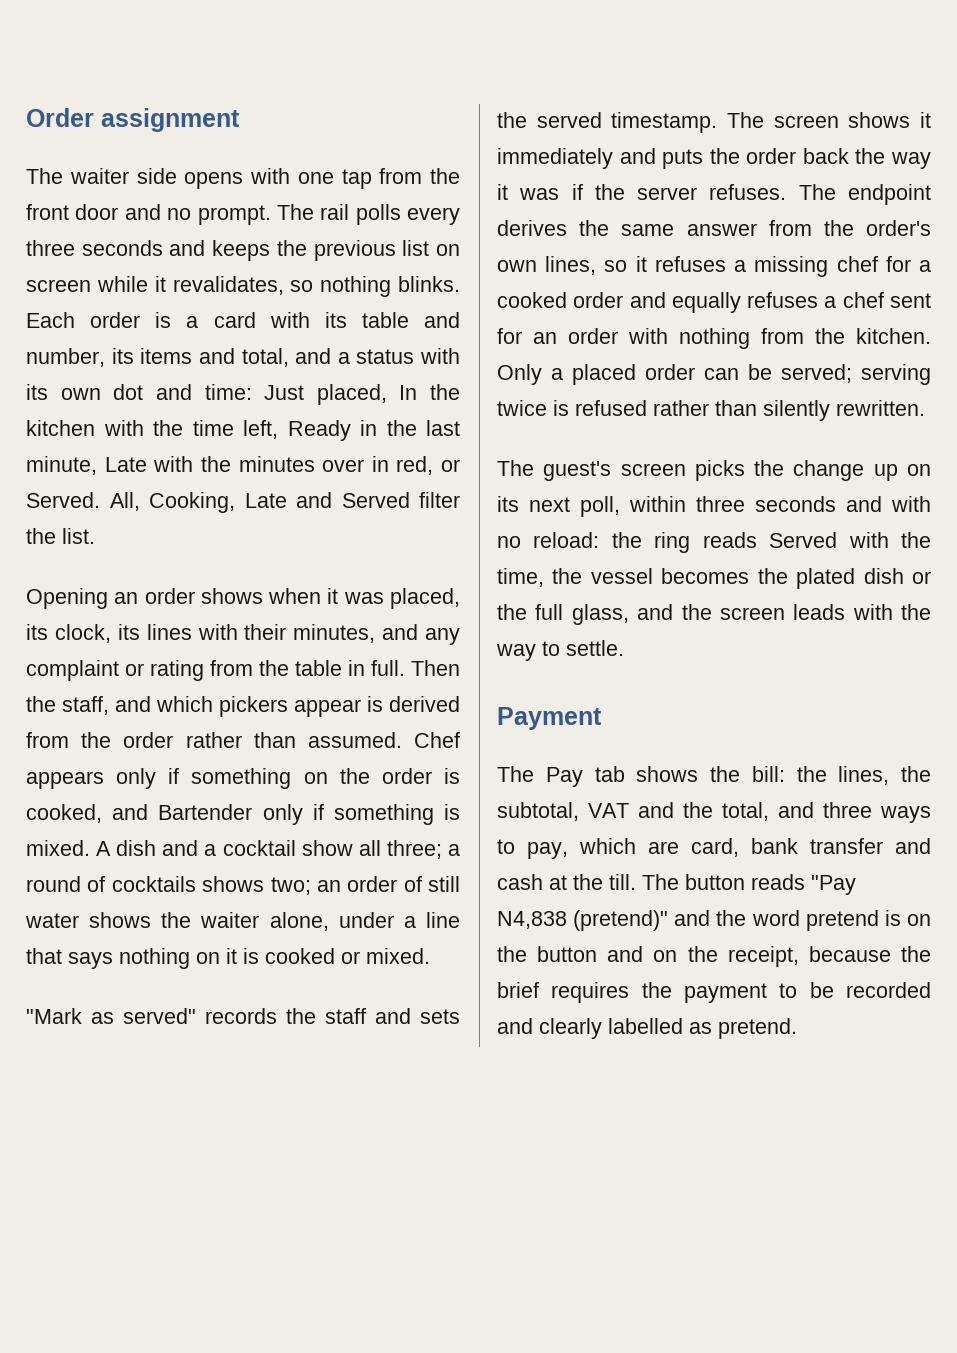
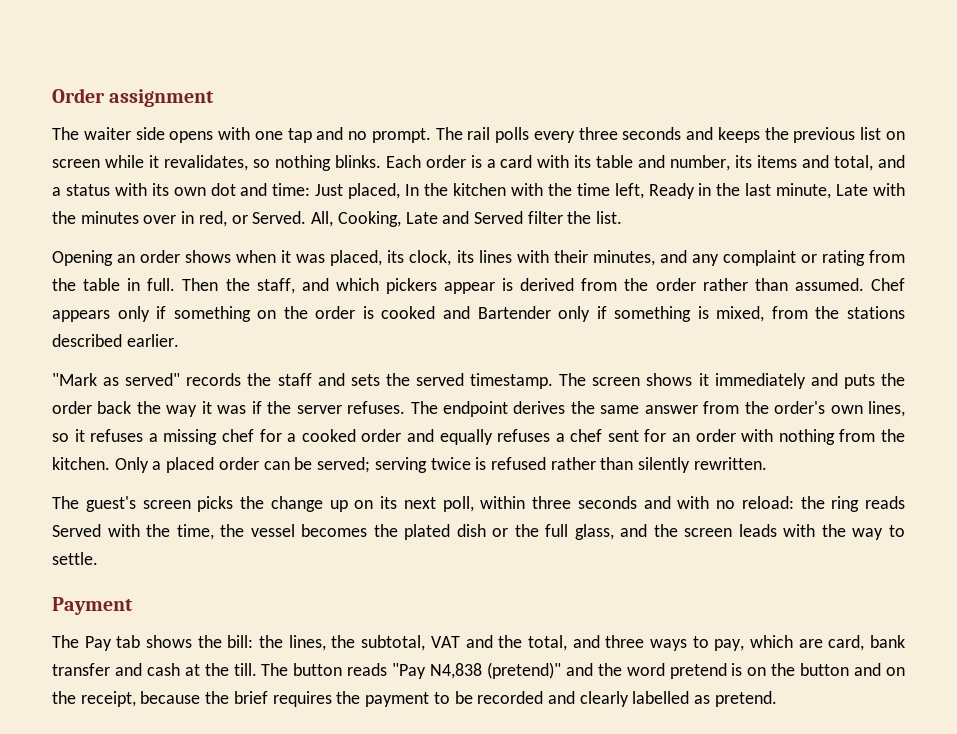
- The waiter side opens with one tap from the front door and no prompt.
+ The waiter side opens with one tap and no prompt.
- Chef appears only if something on the order is cooked, and Bartender only if something is mixed. A dish and a cocktail show all three; a round of cocktails shows two; an order of still water shows the waiter alone, under a line that says nothing on it is cooked or mixed.
+ Chef appears only if something on the order is cooked and Bartender only if something is mixed, from the stations described earlier.

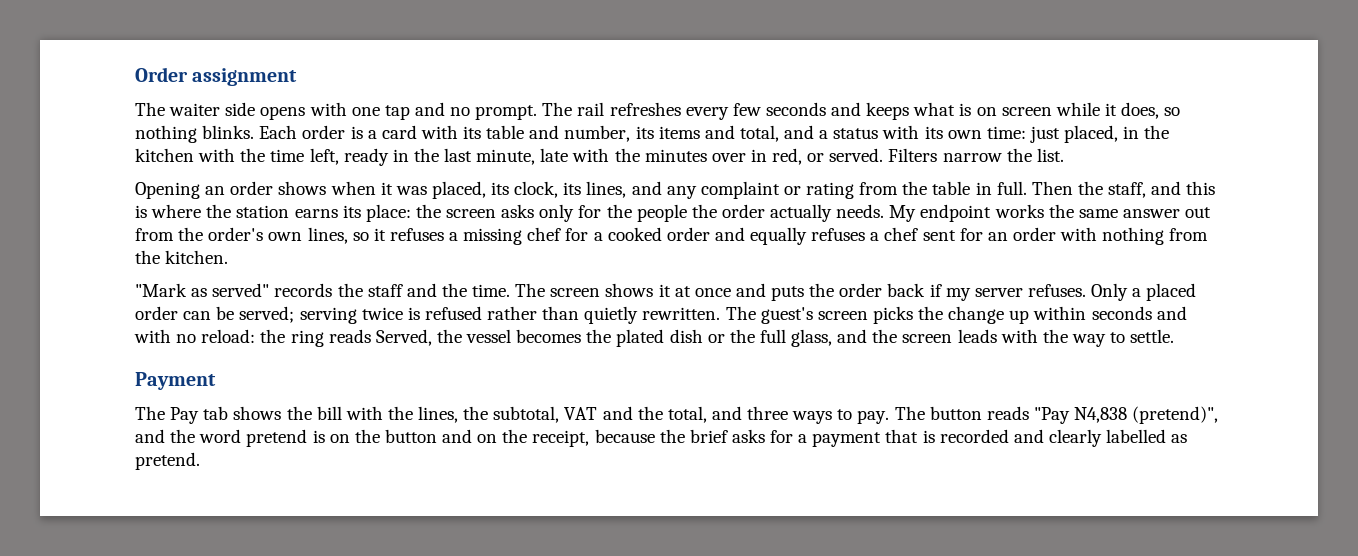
- The rail polls every three seconds and keeps the previous list on screen while it revalidates, so nothing blinks.
+ The rail refreshes every few seconds and keeps what is on screen while it does, so nothing blinks.
- Each order is a card with its table and number, its items and total, and a status with its own dot and time: Just placed, In the kitchen with the time left, Ready in the last minute, Late with the minutes over in red, or Served. All, Cooking, Late and Served filter the list.
+ Each order is a card with its table and number, its items and total, and a status with its own time: just placed, in the kitchen with the time left, ready in the last minute, late with the minutes over in red, or served. Filters narrow the list.
- Opening an order shows when it was placed, its clock, its lines with their minutes, and any complaint or rating from the table in full.
+ Opening an order shows when it was placed, its clock, its lines, and any complaint or rating from the table in full.
- Then the staff, and which pickers appear is derived from the order rather than assumed. Chef appears only if something on the order is cooked and Bartender only if something is mixed, from the stations described earlier.
- "Mark as served" records the staff and sets the served timestamp. The screen shows it immediately and puts the order back the way it was if the server refuses. The endpoint derives the same answer from the order's own lines, so it refuses a missing chef for a cooked order and equally refuses a chef sent for an order with nothing from the kitchen.
+ Then the staff, and this is where the station earns its place: the screen asks only for the people the order actually needs. My endpoint works the same answer out from the order's own lines, so it refuses a missing chef for a cooked order and equally refuses a chef sent for an order with nothing from the kitchen.
+ "Mark as served" records the staff and the time. The screen shows it at once and puts the order back if my server refuses.
- Only a placed order can be served; serving twice is refused rather than silently rewritten.
- The guest's screen picks the change up on its next poll, within three seconds and with no reload: the ring reads Served with the time, the vessel becomes the plated dish or the full glass, and the screen leads with the way to settle.
+ Only a placed order can be served; serving twice is refused rather than quietly rewritten. The guest's screen picks the change up within seconds and with no reload: the ring reads Served, the vessel becomes the plated dish or the full glass, and the screen leads with the way to settle.
- The Pay tab shows the bill: the lines, the subtotal, VAT and the total, and three ways to pay, which are card, bank transfer and cash at the till.
+ The Pay tab shows the bill with the lines, the subtotal, VAT and the total, and three ways to pay.
- The button reads "Pay N4,838 (pretend)" and the word pretend is on the button and on the receipt, because the brief requires the payment to be recorded and clearly labelled as pretend.
+ The button reads "Pay N4,838 (pretend)", and the word pretend is on the button and on the receipt, because the brief asks for a payment that is recorded and clearly labelled as pretend.

